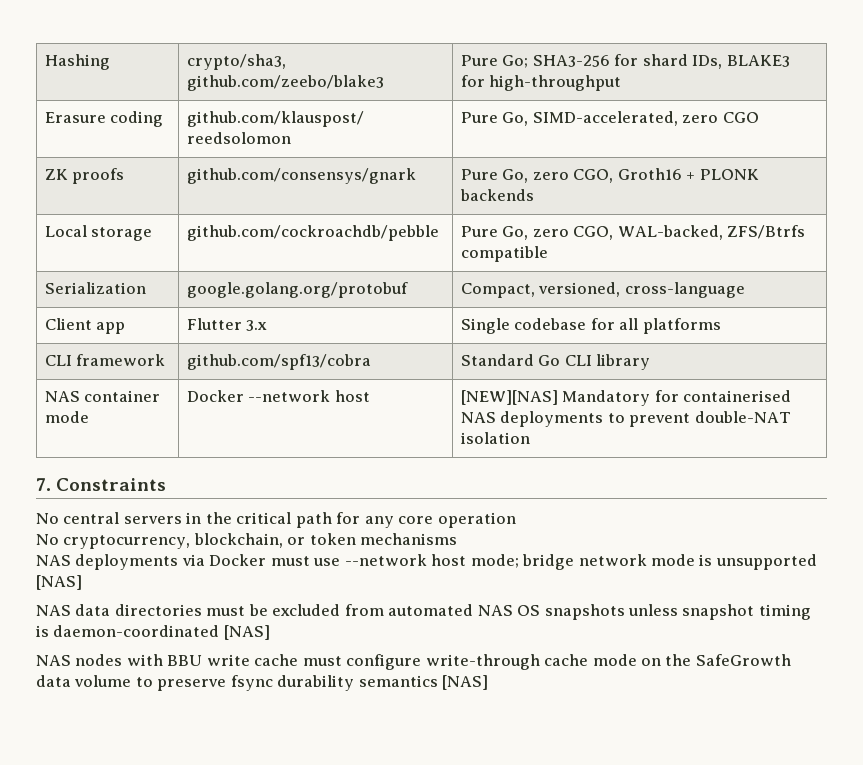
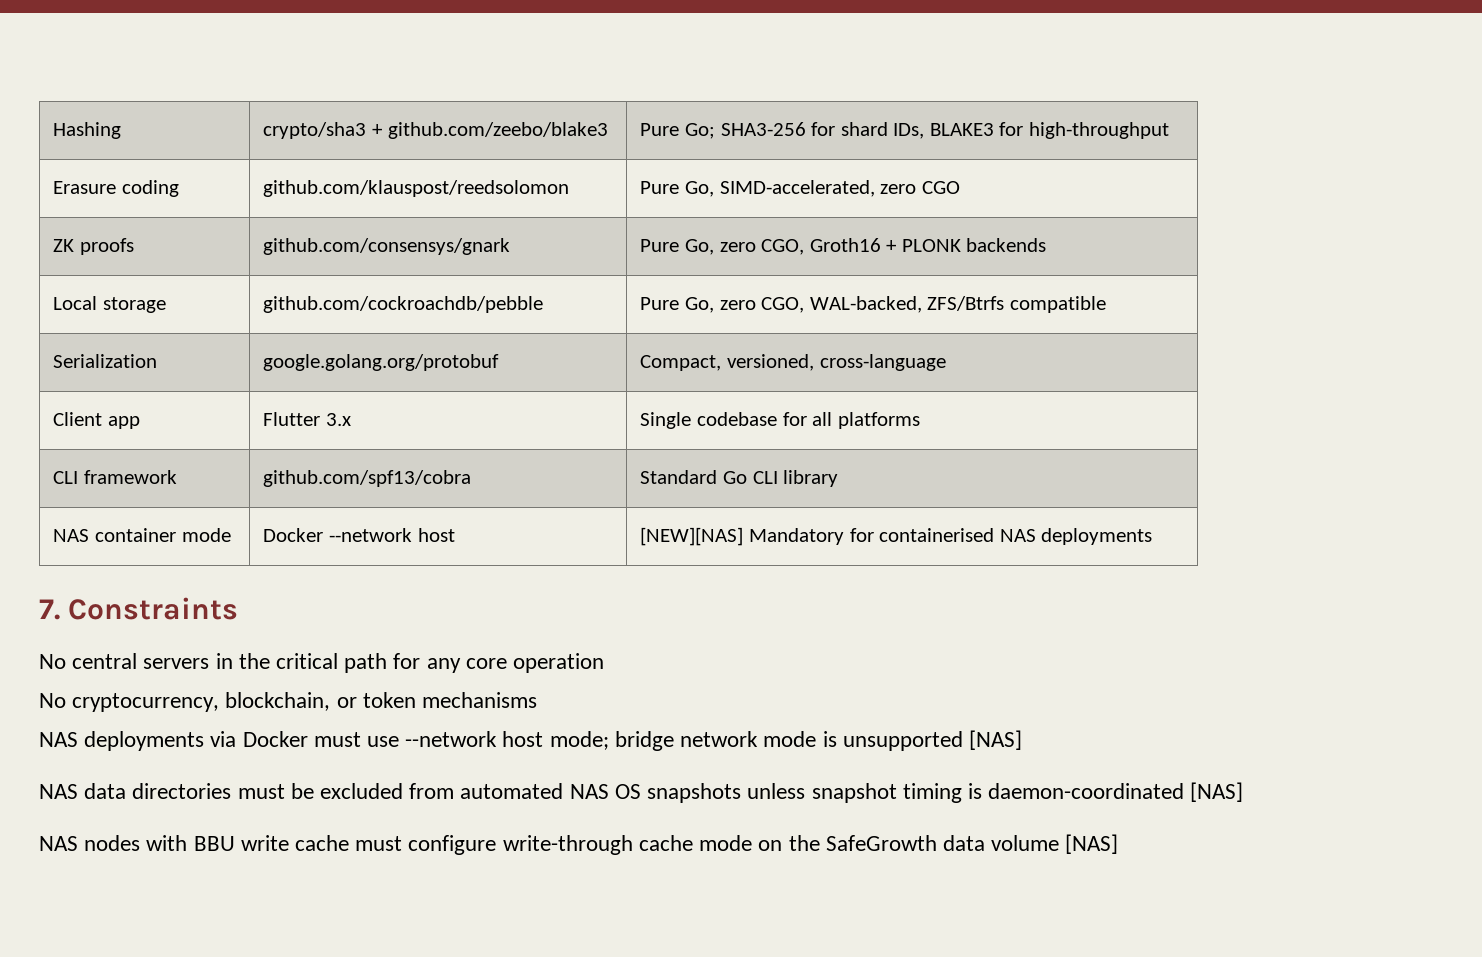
- Hashing | crypto/sha3, github.com/zeebo/blake3 | Pure Go; SHA3-256 for shard IDs, BLAKE3 for high-throughput
+ Hashing | crypto/sha3 + github.com/zeebo/blake3 | Pure Go; SHA3-256 for shard IDs, BLAKE3 for high-throughput
- NAS container mode | Docker --network host | [NEW][NAS] Mandatory for containerised NAS deployments to prevent double-NAT isolation
+ NAS container mode | Docker --network host | [NEW][NAS] Mandatory for containerised NAS deployments
- NAS nodes with BBU write cache must configure write-through cache mode on the SafeGrowth data volume to preserve fsync durability semantics [NAS]
+ NAS nodes with BBU write cache must configure write-through cache mode on the SafeGrowth data volume [NAS]

